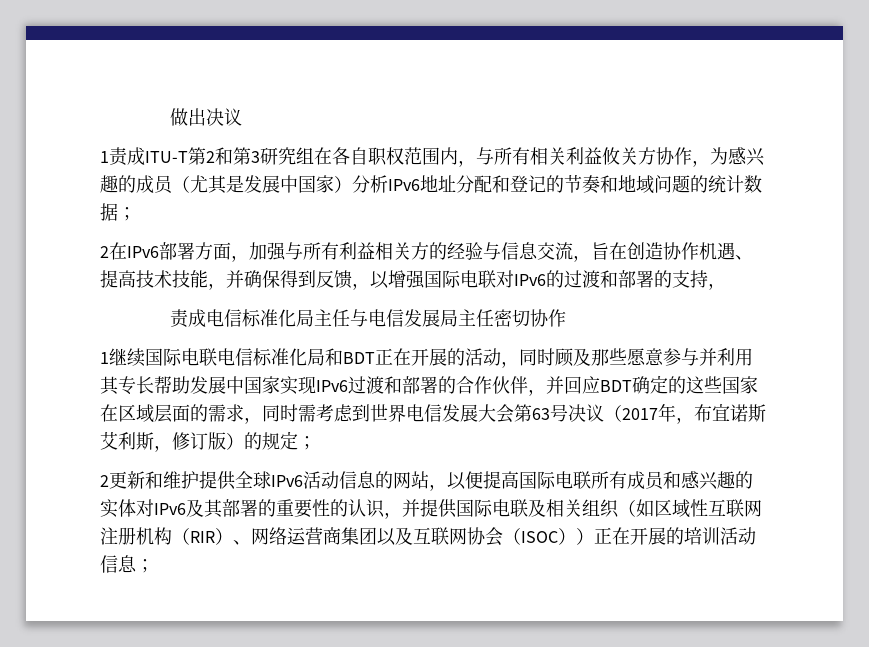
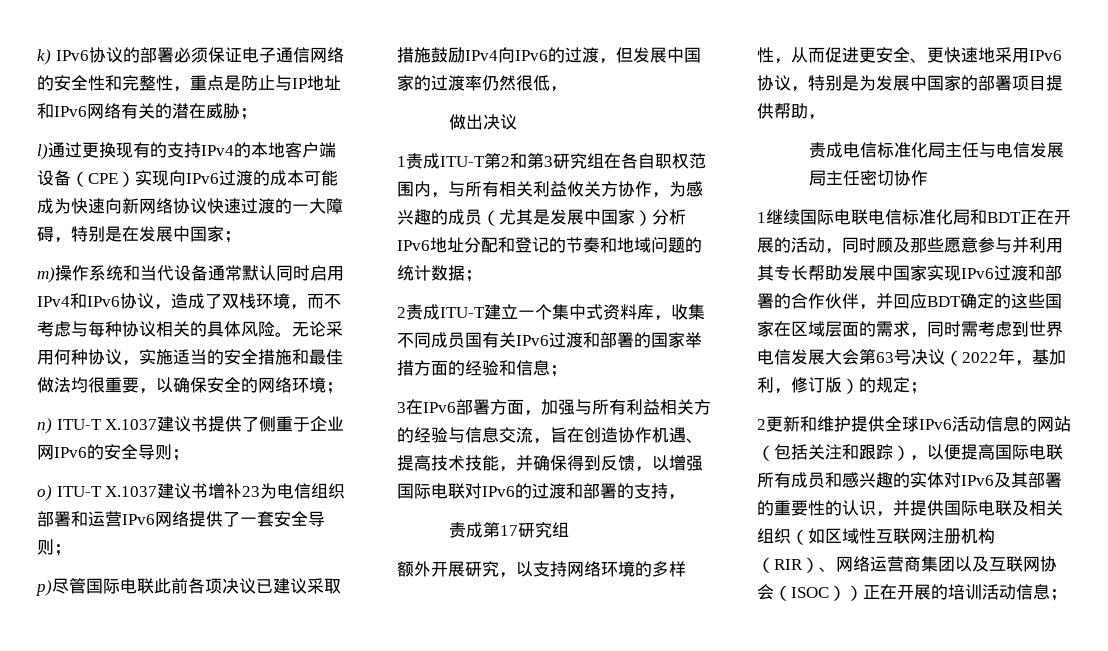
+ k) IPv6协议的部署必须保证电子通信网络的安全性和完整性，重点是防止与IP地址和IPv6网络有关的潜在威胁；
+ l)通过更换现有的支持IPv4的本地客户端设备（CPE）实现向IPv6过渡的成本可能成为快速向新网络协议快速过渡的一大障碍，特别是在发展中国家；
+ m)操作系统和当代设备通常默认同时启用IPv4和IPv6协议，造成了双栈环境，而不考虑与每种协议相关的具体风险。无论采用何种协议，实施适当的安全措施和最佳做法均很重要，以确保安全的网络环境；
+ n) ITU-T X.1037建议书提供了侧重于企业网IPv6的安全导则；
+ o) ITU-T X.1037建议书增补23为电信组织部署和运营IPv6网络提供了一套安全导则；
+ p)尽管国际电联此前各项决议已建议采取措施鼓励IPv4向IPv6的过渡，但发展中国家的过渡率仍然很低，
- 2在IPv6部署方面，加强与所有利益相关方的经验与信息交流，旨在创造协作机遇、提高技术技能，并确保得到反馈，以增强国际电联对IPv6的过渡和部署的支持，
+ 2责成ITU-T建立一个集中式资料库，收集不同成员国有关IPv6过渡和部署的国家举措方面的经验和信息；
+ 3在IPv6部署方面，加强与所有利益相关方的经验与信息交流，旨在创造协作机遇、提高技术技能，并确保得到反馈，以增强国际电联对IPv6的过渡和部署的支持，
+ 责成第17研究组
+ 额外开展研究，以支持网络环境的多样性，从而促进更安全、更快速地采用IPv6协议，特别是为发展中国家的部署项目提供帮助，
- 1继续国际电联电信标准化局和BDT正在开展的活动，同时顾及那些愿意参与并利用其专长帮助发展中国家实现IPv6过渡和部署的合作伙伴，并回应BDT确定的这些国家在区域层面的需求，同时需考虑到世界电信发展大会第63号决议（2017年，布宜诺斯艾利斯，修订版）的规定；
+ 1继续国际电联电信标准化局和BDT正在开展的活动，同时顾及那些愿意参与并利用其专长帮助发展中国家实现IPv6过渡和部署的合作伙伴，并回应BDT确定的这些国家在区域层面的需求，同时需考虑到世界电信发展大会第63号决议（2022年，基加利，修订版）的规定；
- 2更新和维护提供全球IPv6活动信息的网站，以便提高国际电联所有成员和感兴趣的实体对IPv6及其部署的重要性的认识，并提供国际电联及相关组织（如区域性互联网注册机构（RIR）、网络运营商集团以及互联网协会（ISOC））正在开展的培训活动信息；
+ 2更新和维护提供全球IPv6活动信息的网站（包括关注和跟踪），以便提高国际电联所有成员和感兴趣的实体对IPv6及其部署的重要性的认识，并提供国际电联及相关组织（如区域性互联网注册机构（RIR）、网络运营商集团以及互联网协会（ISOC））正在开展的培训活动信息；

